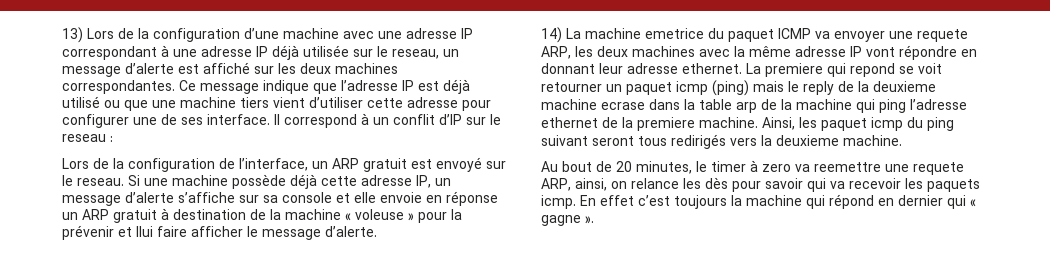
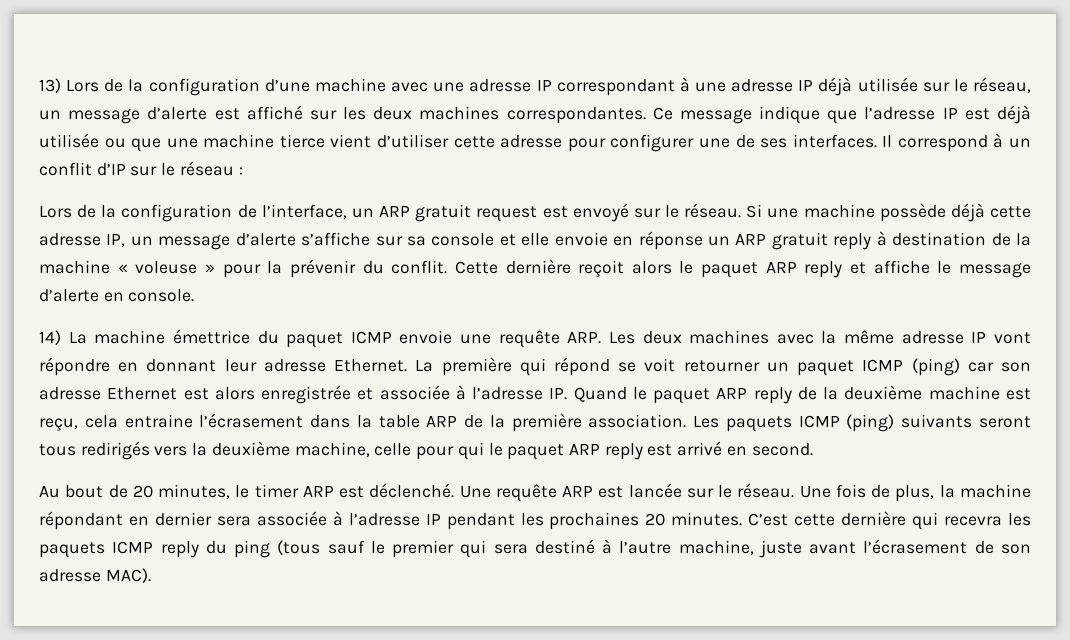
- 13) Lors de la configuration d’une machine avec une adresse IP correspondant à une adresse IP déjà utilisée sur le reseau, un message d’alerte est affiché sur les deux machines correspondantes.
+ 13) Lors de la configuration d’une machine avec une adresse IP correspondant à une adresse IP déjà utilisée sur le réseau, un message d’alerte est affiché sur les deux machines correspondantes.
- Ce message indique que l’adresse IP est déjà utilisé ou que une machine tiers vient d’utiliser cette adresse pour configurer une de ses interface.
+ Ce message indique que l’adresse IP est déjà utilisée ou que une machine tierce vient d’utiliser cette adresse pour configurer une de ses interfaces.
- Il correspond à un conflit d’IP sur le reseau :
+ Il correspond à un conflit d’IP sur le réseau :
- Lors de la configuration de l’interface, un ARP gratuit est envoyé sur le reseau.
+ Lors de la configuration de l’interface, un ARP gratuit request est envoyé sur le réseau.
- Si une machine possède déjà cette adresse IP, un message d’alerte s’affiche sur sa console et elle envoie en réponse un ARP gratuit à destination de la machine « voleuse » pour la prévenir et llui faire afficher le message d’alerte.
+ Si une machine possède déjà cette adresse IP, un message d’alerte s’affiche sur sa console et elle envoie en réponse un ARP gratuit reply à destination de la machine « voleuse » pour la prévenir du conflit. Cette dernière reçoit alors le paquet ARP reply et affiche le message d’alerte en console.
- 14) La machine emetrice du paquet ICMP va envoyer une requete ARP, les deux machines avec la même adresse IP vont répondre en donnant leur adresse ethernet. La premiere qui repond se voit retourner un paquet icmp (ping) mais le reply de la deuxieme machine ecrase dans la table arp de la machine qui ping l’adresse ethernet de la premiere machine. Ainsi, les paquet icmp du ping suivant seront tous redirigés vers la deuxieme machine.
+ 14) La machine émettrice du paquet ICMP envoie une requête ARP. Les deux machines avec la même adresse IP vont répondre en donnant leur adresse Ethernet. La première qui répond se voit retourner un paquet ICMP (ping) car son adresse Ethernet est alors enregistrée et associée à l’adresse IP. Quand le paquet ARP reply de la deuxième machine est reçu, cela entraine l’écrasement dans la table ARP de la première association. Les paquets ICMP (ping) suivants seront tous redirigés vers la deuxième machine, celle pour qui le paquet ARP reply est arrivé en second.
- Au bout de 20 minutes, le timer à zero va reemettre une requete ARP, ainsi, on relance les dès pour savoir qui va recevoir les paquets icmp. En effet c’est toujours la machine qui répond en dernier qui « gagne ».
+ Au bout de 20 minutes, le timer ARP est déclenché. Une requête ARP est lancée sur le réseau. Une fois de plus, la machine répondant en dernier sera associée à l’adresse IP pendant les prochaines 20 minutes. C’est cette dernière qui recevra les paquets ICMP reply du ping (tous sauf le premier qui sera destiné à l’autre machine, juste avant l’écrasement de son adresse MAC).

